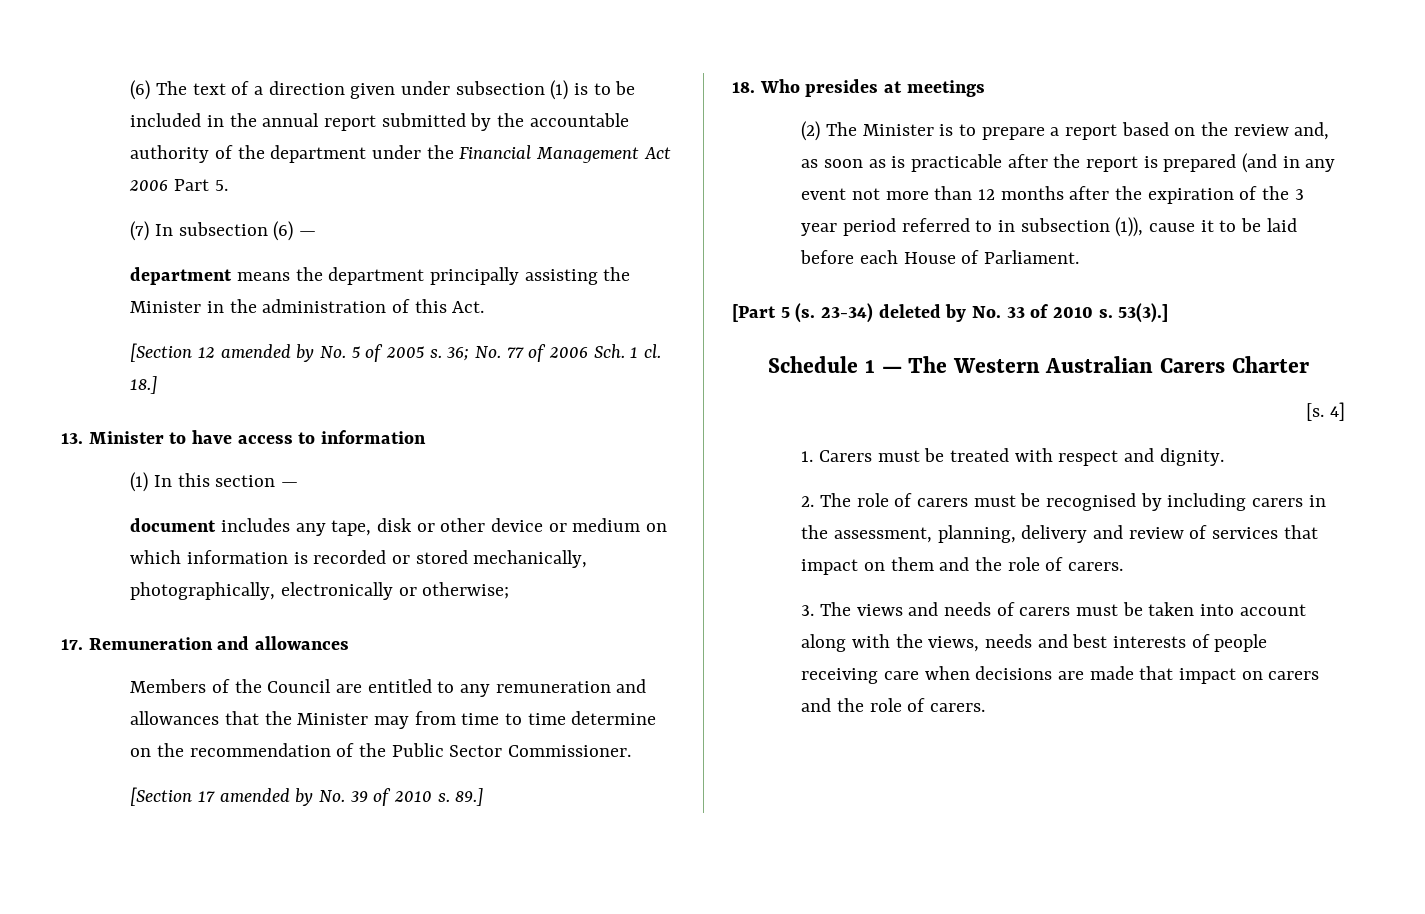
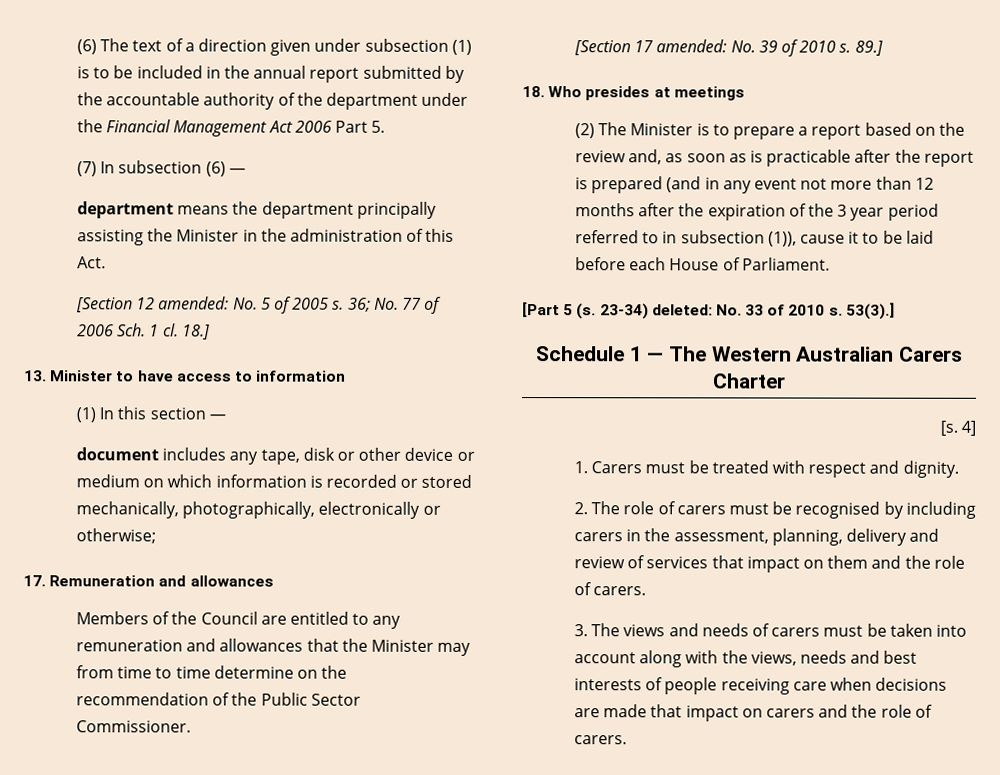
- [Section 12 amended by No. 5 of 2005 s.
+ [Section 12 amended: No. 5 of 2005 s.
- [Section 17 amended by No. 39 of 2010 s.
+ [Section 17 amended: No. 39 of 2010 s.
- 23-34) deleted by No. 33 of 2010 s.
+ 23-34) deleted: No. 33 of 2010 s.

